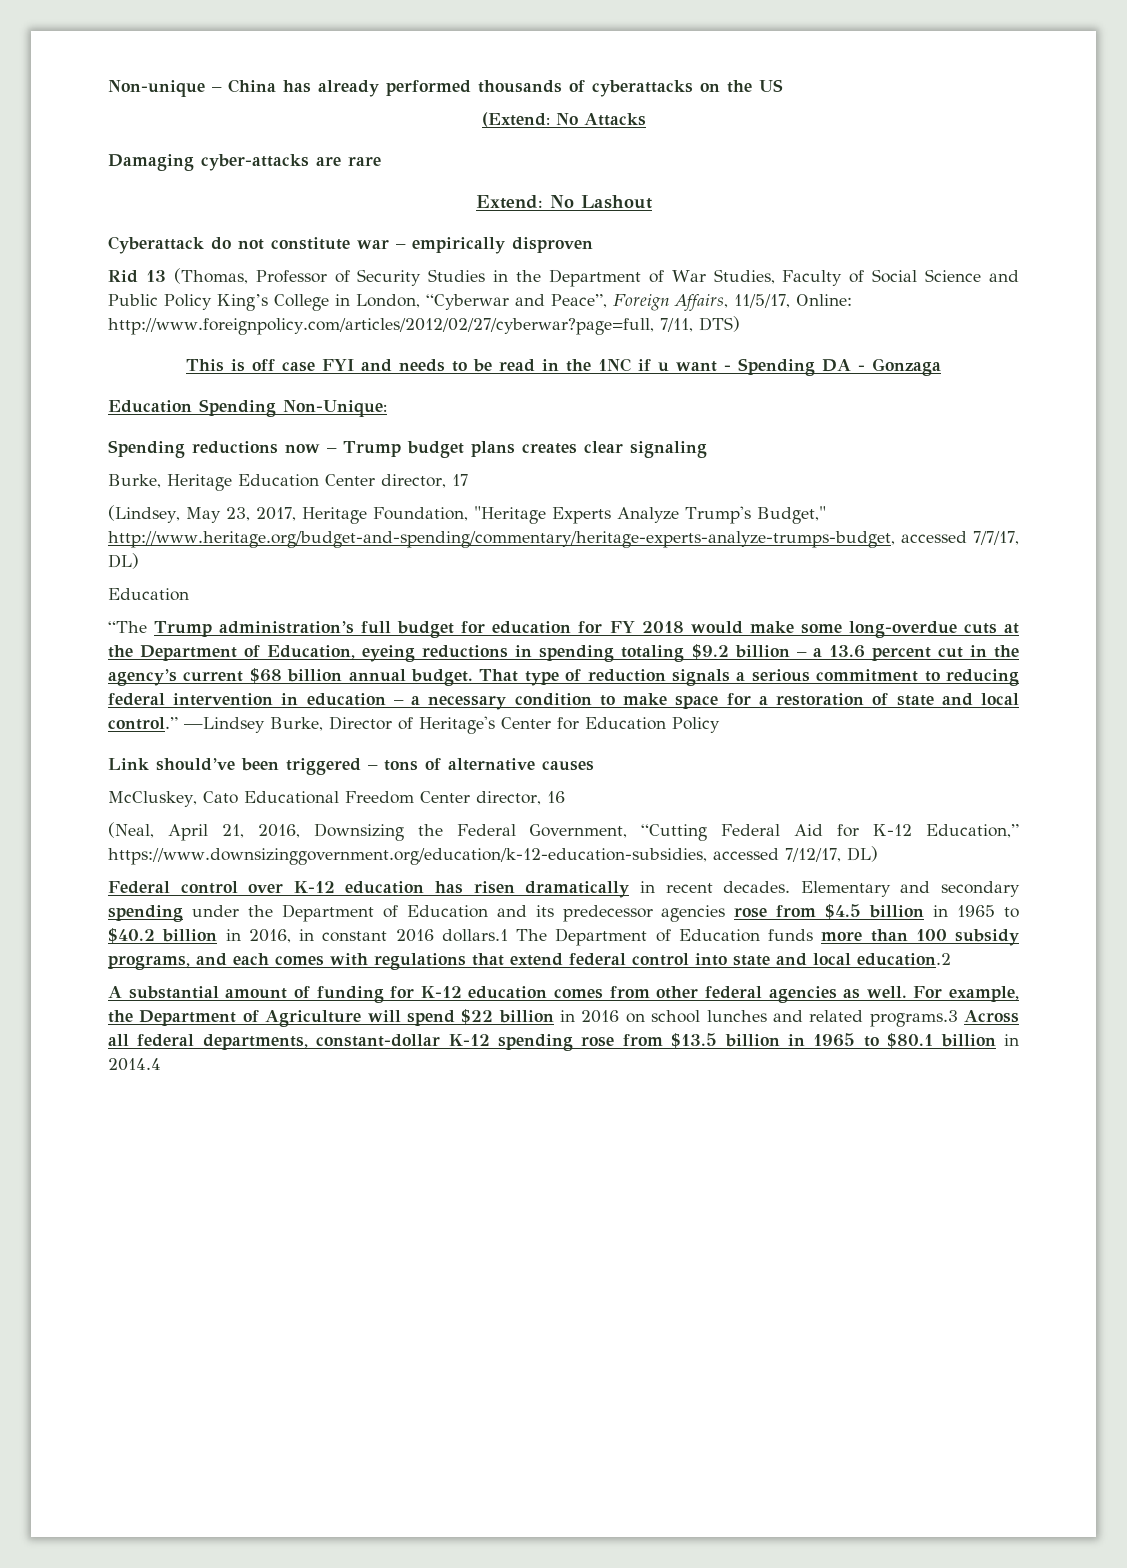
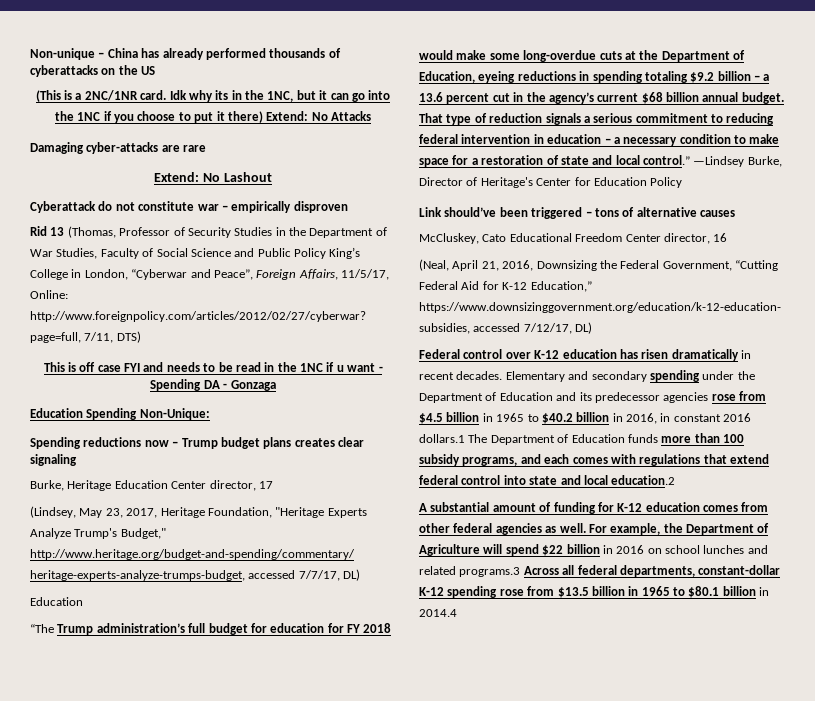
- (Extend: No Attacks
+ (This is a 2NC/1NR card. Idk why its in the 1NC, but it can go into the 1NC if you choose to put it there) Extend: No Attacks

